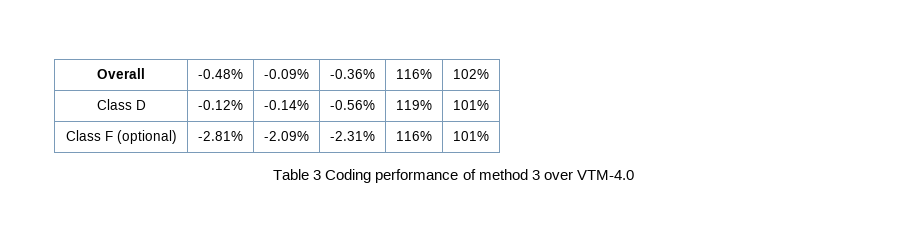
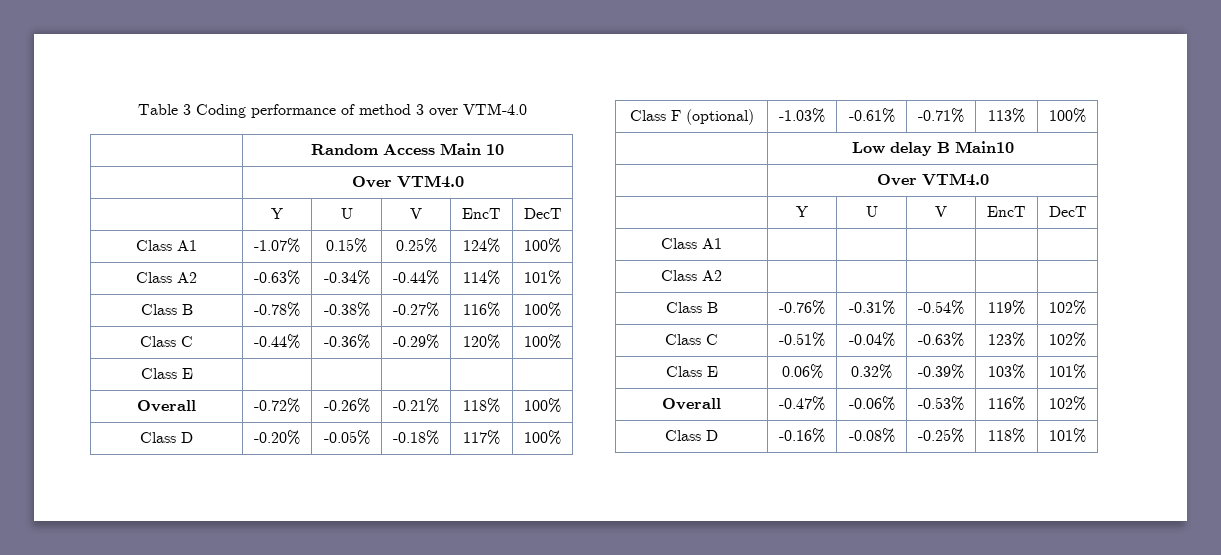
- Overall | -0.48% | -0.09% | -0.36% | 116% | 102%
- Class D | -0.12% | -0.14% | -0.56% | 119% | 101%
- Class F (optional) | -2.81% | -2.09% | -2.31% | 116% | 101%
+ | Random Access Main 10
+ | Over VTM4.0
+ | Y | U | V | EncT | DecT
+ Class A1 | -1.07% | 0.15% | 0.25% | 124% | 100%
+ Class A2 | -0.63% | -0.34% | -0.44% | 114% | 101%
+ Class B | -0.78% | -0.38% | -0.27% | 116% | 100%
+ Class C | -0.44% | -0.36% | -0.29% | 120% | 100%
+ Class E | | | | |
+ Overall | -0.72% | -0.26% | -0.21% | 118% | 100%
+ Class D | -0.20% | -0.05% | -0.18% | 117% | 100%
+ Class F (optional) | -1.03% | -0.61% | -0.71% | 113% | 100%
+ | Low delay B Main10
+ | Over VTM4.0
+ | Y | U | V | EncT | DecT
+ Class A1 | | | | |
+ Class A2 | | | | |
+ Class B | -0.76% | -0.31% | -0.54% | 119% | 102%
+ Class C | -0.51% | -0.04% | -0.63% | 123% | 102%
+ Class E | 0.06% | 0.32% | -0.39% | 103% | 101%
+ Overall | -0.47% | -0.06% | -0.53% | 116% | 102%
+ Class D | -0.16% | -0.08% | -0.25% | 118% | 101%

